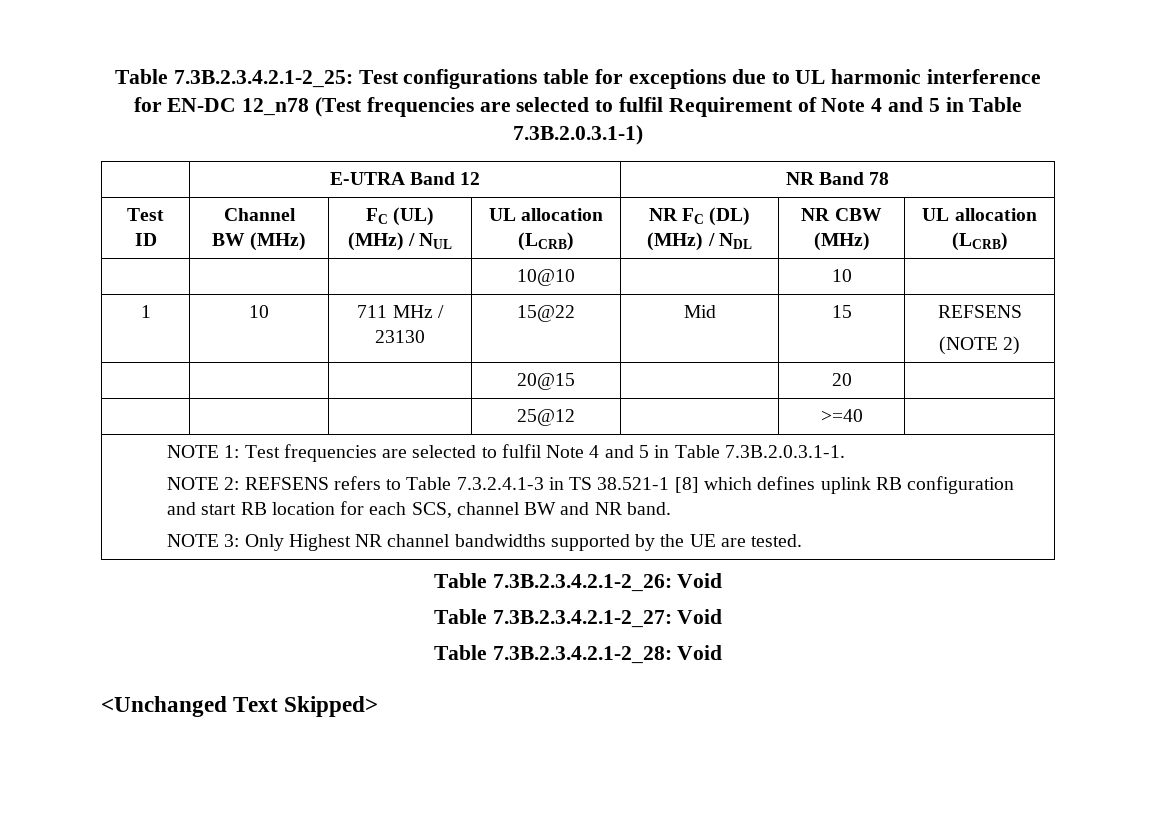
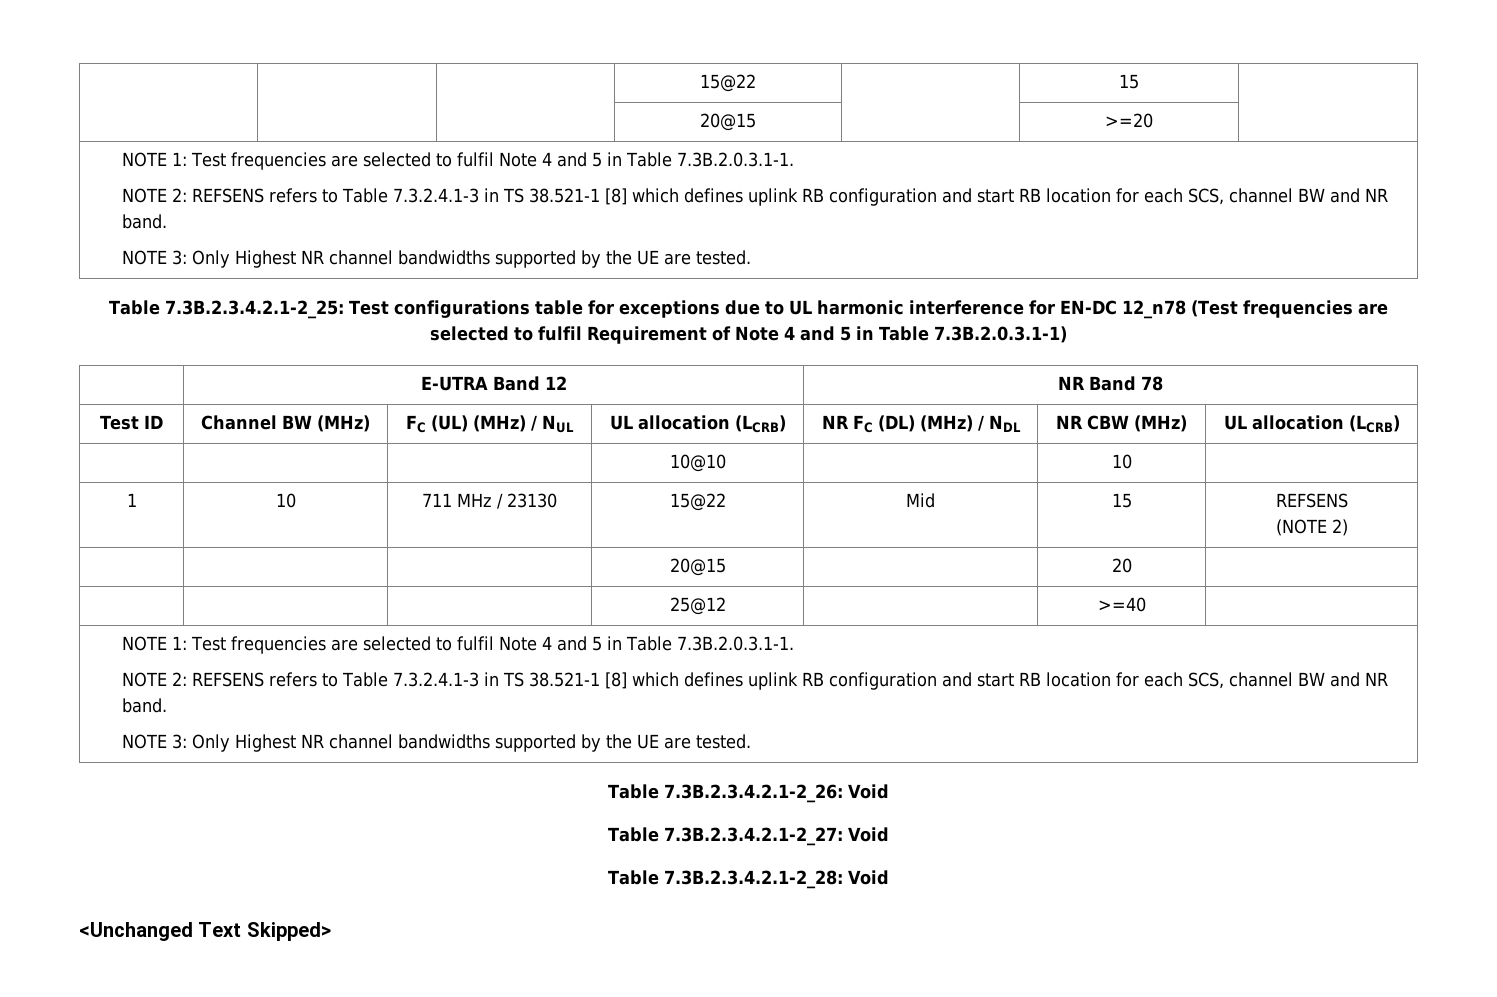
+ | | | 15@22 | | 15 |
+ | | | 20@15 | | >=20 |
+ NOTE 1: Test frequencies are selected to fulfil Note 4 and 5 in Table 7.3B.2.0.3.1-1.
+ NOTE 2: REFSENS refers to Table 7.3.2.4.1-3 in TS 38.521-1 [8] which defines uplink RB configuration and start RB location for each SCS, channel BW and NR band.
+ NOTE 3: Only Highest NR channel bandwidths supported by the UE are tested.

